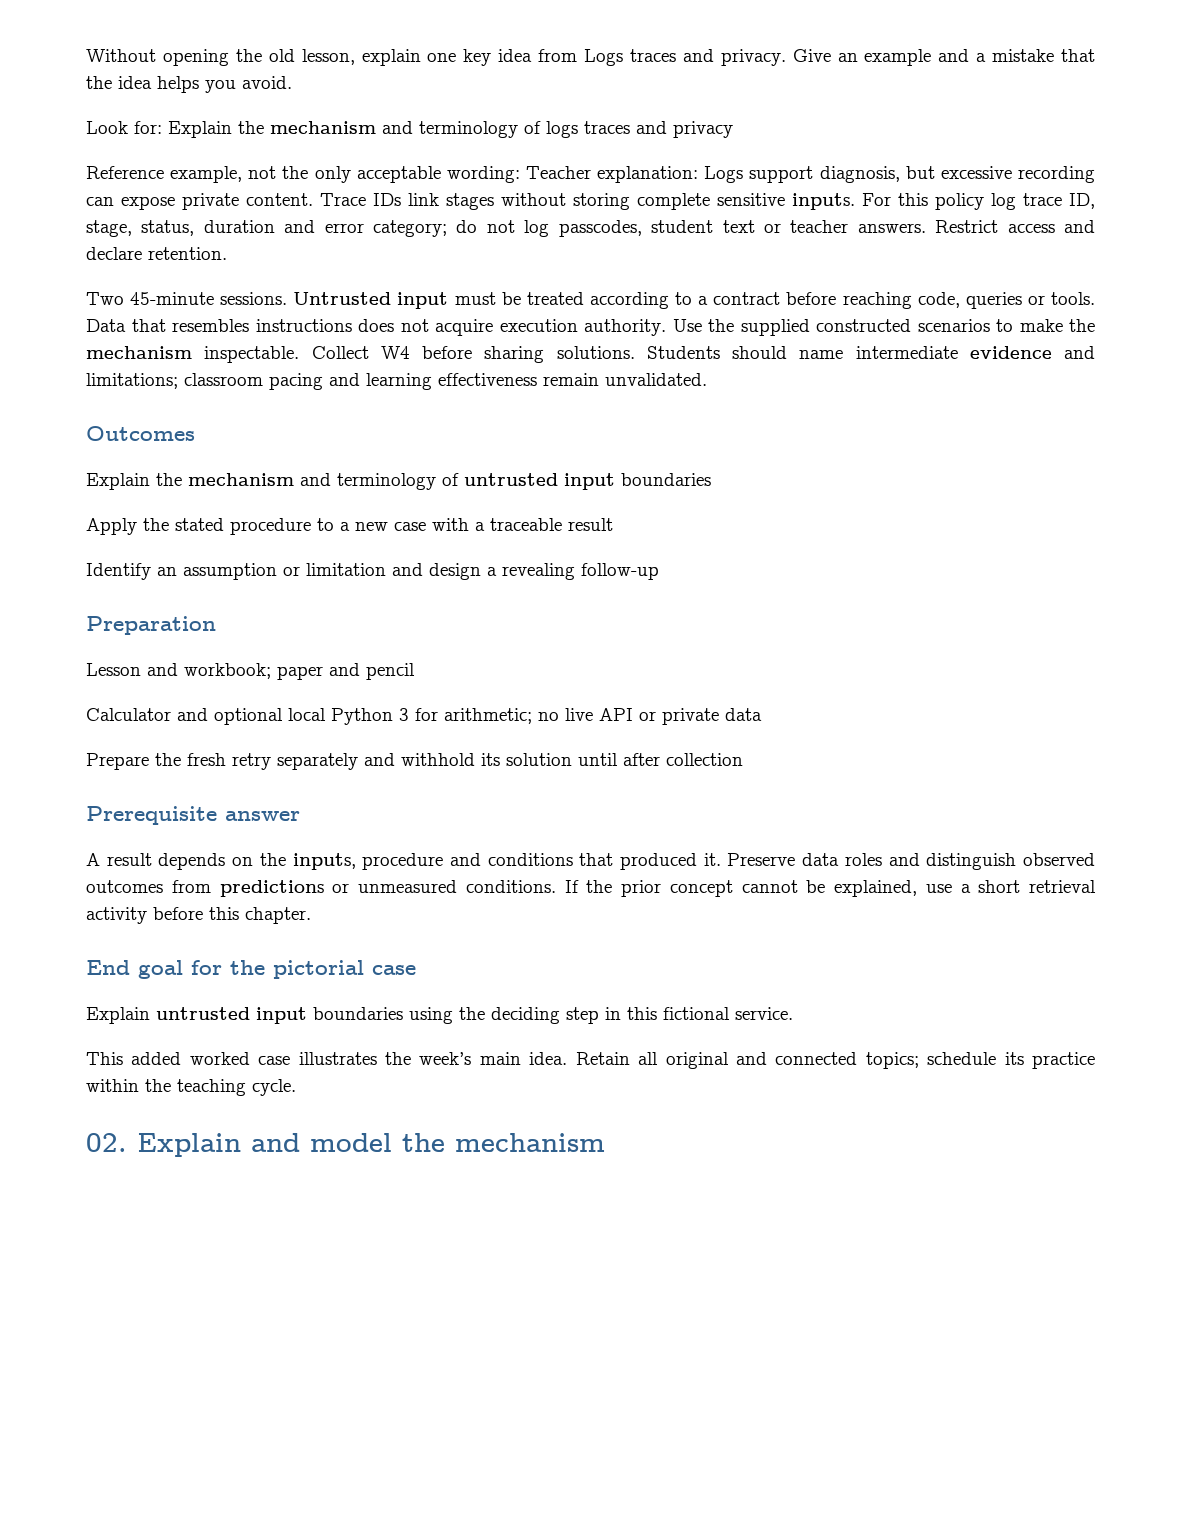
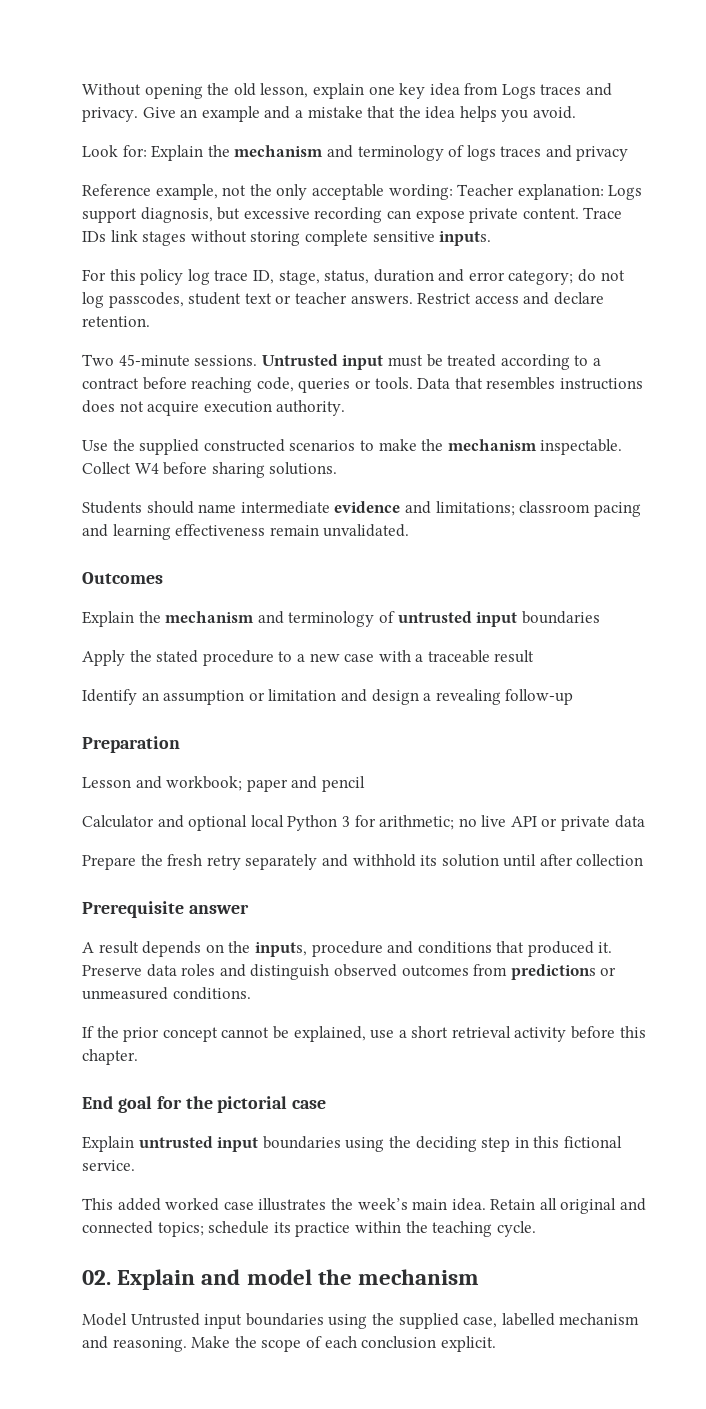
- Trace IDs link stages without storing complete sensitive inputs. For this policy log trace ID, stage, status, duration and error category; do not log passcodes, student text or teacher answers.
+ Trace IDs link stages without storing complete sensitive inputs.
+ For this policy log trace ID, stage, status, duration and error category; do not log passcodes, student text or teacher answers.
- Data that resembles instructions does not acquire execution authority. Use the supplied constructed scenarios to make the mechanism inspectable.
+ Data that resembles instructions does not acquire execution authority.
+ Use the supplied constructed scenarios to make the mechanism inspectable.
- Collect W4 before sharing solutions. Students should name intermediate evidence and limitations; classroom pacing and learning effectiveness remain unvalidated.
+ Collect W4 before sharing solutions.
+ Students should name intermediate evidence and limitations; classroom pacing and learning effectiveness remain unvalidated.
- Preserve data roles and distinguish observed outcomes from predictions or unmeasured conditions. If the prior concept cannot be explained, use a short retrieval activity before this chapter.
+ Preserve data roles and distinguish observed outcomes from predictions or unmeasured conditions.
+ If the prior concept cannot be explained, use a short retrieval activity before this chapter.
+ Model Untrusted input boundaries using the supplied case, labelled mechanism and reasoning. Make the scope of each conclusion explicit.

